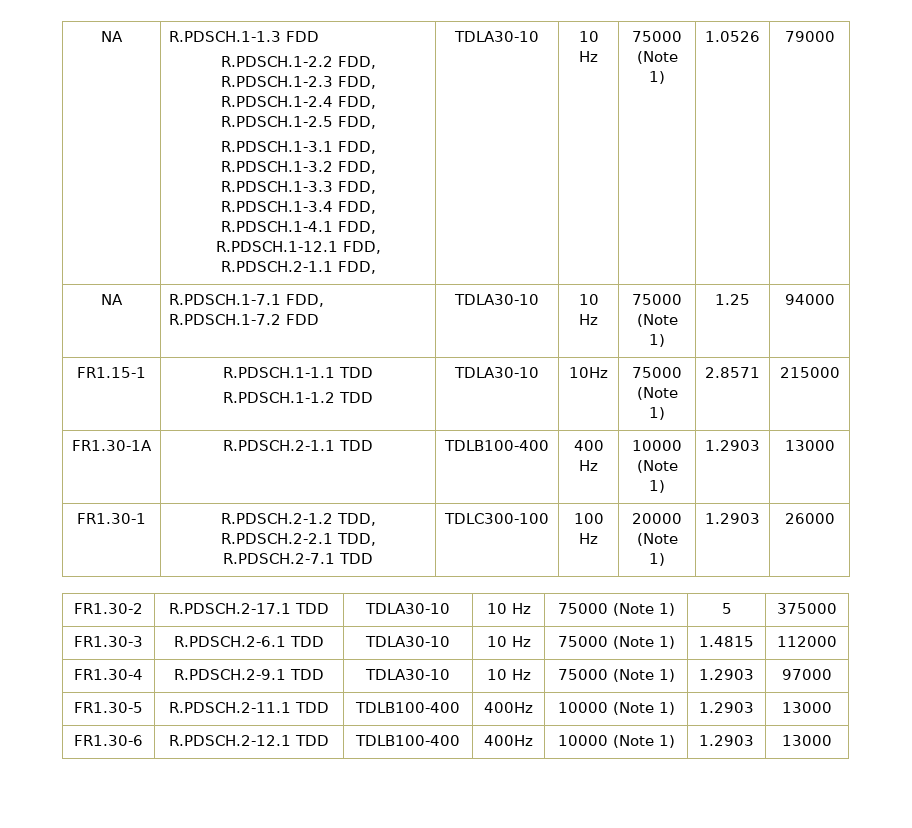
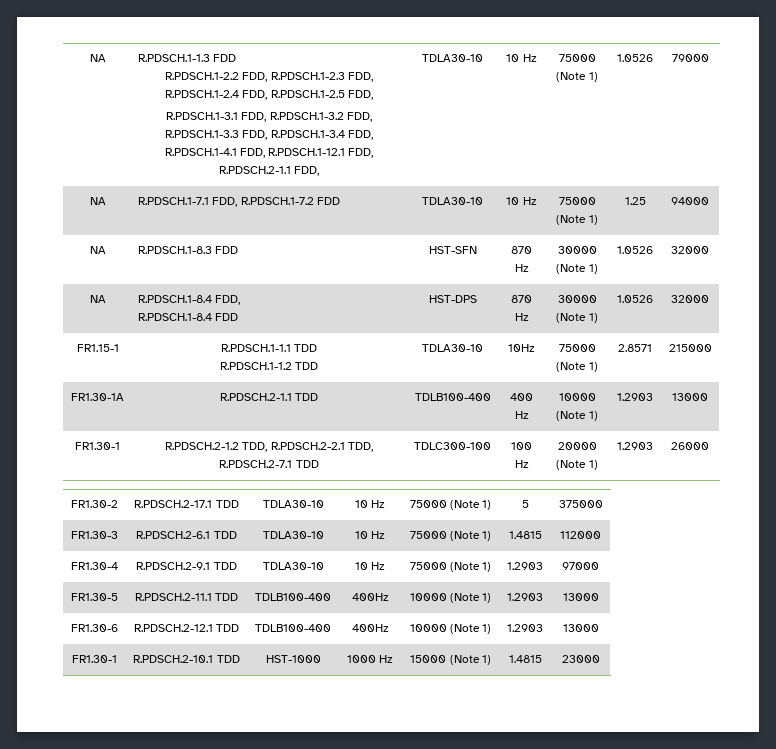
+ NA | R.PDSCH.1-8.3 FDD | HST-SFN | 870 Hz | 30000 (Note 1) | 1.0526 | 32000
+ NA | R.PDSCH.1-8.4 FDD,
+ R.PDSCH.1-8.4 FDD | HST-DPS | 870 Hz | 30000 (Note 1) | 1.0526 | 32000
+ FR1.30-1 | R.PDSCH.2-10.1 TDD | HST-1000 | 1000 Hz | 15000 (Note 1) | 1.4815 | 23000

